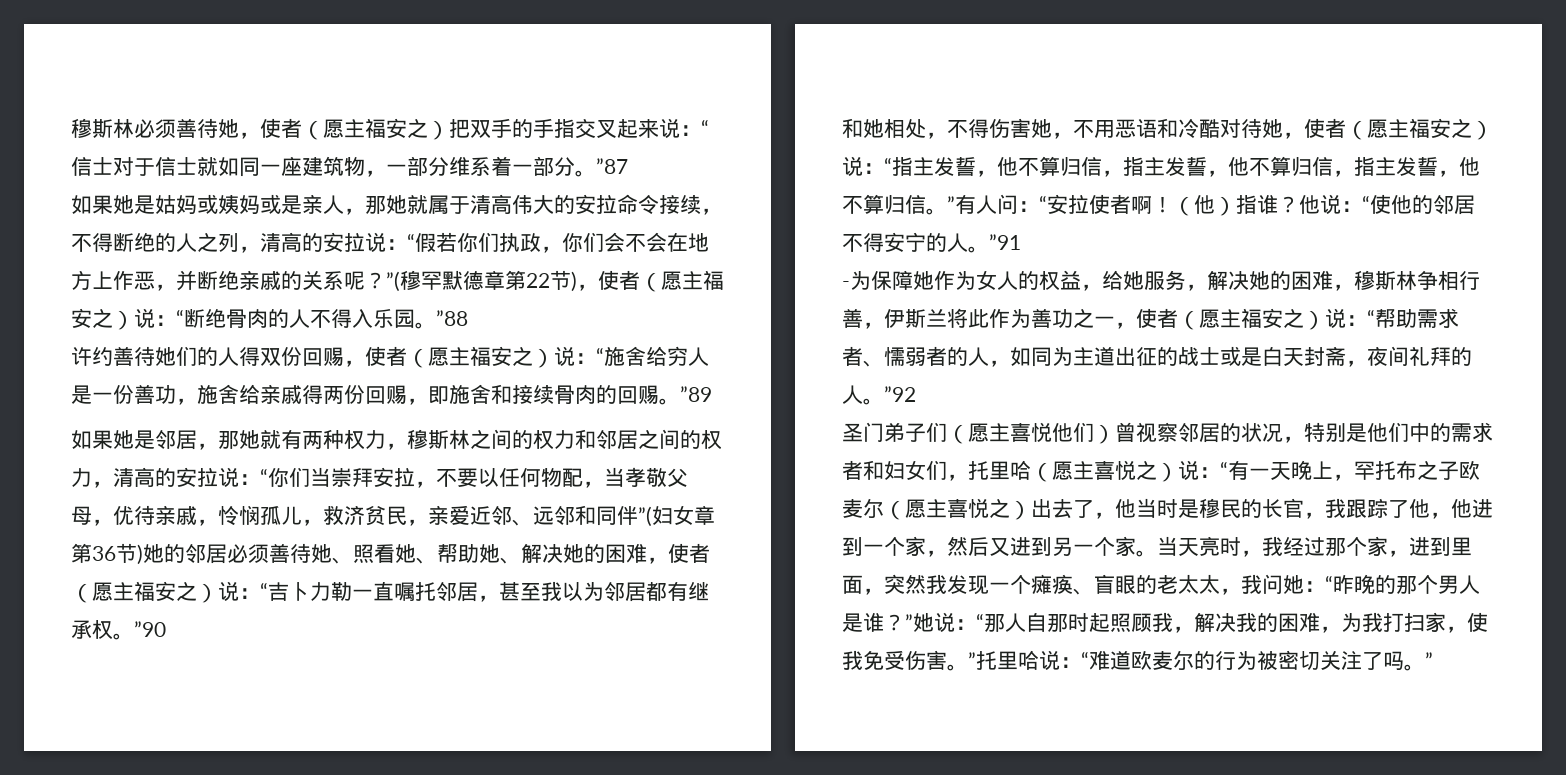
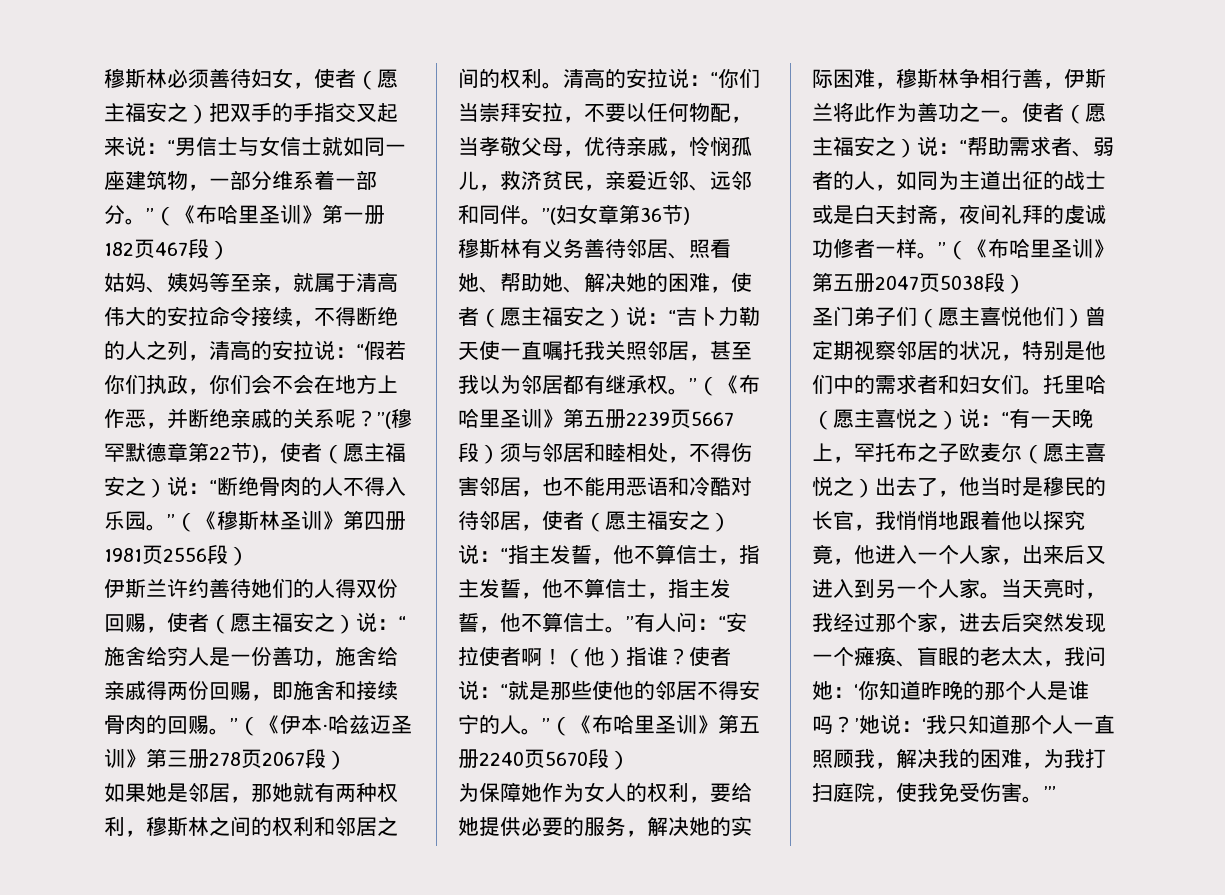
- 穆斯林必须善待她，使者（愿主福安之）把双手的手指交叉起来说：
+ 穆斯林必须善待妇女，使者（愿主福安之）把双手的手指交叉起来说：
- “信士对于信士就如同一座建筑物，一部分维系着一部分。”87
- 如果她是姑妈或姨妈或是亲人，那她就属于清高伟大的安拉命令接续，不得断绝的人之列，清高的安拉说：
+ “男信士与女信士就如同一座建筑物，一部分维系着一部分。”（《布哈里圣训》第一册182页467段）
+ 姑妈、姨妈等至亲，就属于清高伟大的安拉命令接续，不得断绝的人之列，清高的安拉说：
- “断绝骨肉的人不得入乐园。”88
- 许约善待她们的人得双份回赐，使者（愿主福安之）说：
+ “断绝骨肉的人不得入乐园。”（《穆斯林圣训》第四册1981页2556段）
+ 伊斯兰许约善待她们的人得双份回赐，使者（愿主福安之）说：
- “施舍给穷人是一份善功，施舍给亲戚得两份回赐，即施舍和接续骨肉的回赐。”89
+ “施舍给穷人是一份善功，施舍给亲戚得两份回赐，即施舍和接续骨肉的回赐。”（《伊本·哈兹迈圣训》第三册278页2067段）
- 如果她是邻居，那她就有两种权力，穆斯林之间的权力和邻居之间的权力，清高的安拉说：
+ 如果她是邻居，那她就有两种权利，穆斯林之间的权利和邻居之间的权利。清高的安拉说：
- “你们当崇拜安拉，不要以任何物配，当孝敬父母，优待亲戚，怜悯孤儿，救济贫民，亲爱近邻、远邻和同伴”(妇女章第36节)她的邻居必须善待她、照看她、帮助她、解决她的困难，使者（愿主福安之）说：
+ “你们当崇拜安拉，不要以任何物配，当孝敬父母，优待亲戚，怜悯孤儿，救济贫民，亲爱近邻、远邻和同伴。”(妇女章第36节)
+ 穆斯林有义务善待邻居、照看她、帮助她、解决她的困难，使者（愿主福安之）说：
- “吉卜力勒一直嘱托邻居，甚至我以为邻居都有继承权。”90
- 和她相处，不得伤害她，不用恶语和冷酷对待她，使者（愿主福安之）说：
+ “吉卜力勒天使一直嘱托我关照邻居，甚至我以为邻居都有继承权。”（《布哈里圣训》第五册2239页5667段）须与邻居和睦相处，不得伤害邻居，也不能用恶语和冷酷对待邻居，使者（愿主福安之）说：
- “指主发誓，他不算归信，指主发誓，他不算归信，指主发誓，他不算归信。”有人问：
+ “指主发誓，他不算信士，指主发誓，他不算信士，指主发誓，他不算信士。”有人问：
- 他说：“使他的邻居不得安宁的人。”91
- -为保障她作为女人的权益，给她服务，解决她的困难，穆斯林争相行善，伊斯兰将此作为善功之一，使者（愿主福安之）说：“帮助需求者、懦弱者的人，如同为主道出征的战士或是白天封斋，夜间礼拜的人。”92
+ 使者说：“就是那些使他的邻居不得安宁的人。”（《布哈里圣训》第五册2240页5670段）
+ 为保障她作为女人的权利，要给她提供必要的服务，解决她的实际困难，穆斯林争相行善，伊斯兰将此作为善功之一。使者（愿主福安之）说：“帮助需求者、弱者的人，如同为主道出征的战士或是白天封斋，夜间礼拜的虔诚功修者一样。”（《布哈里圣训》第五册2047页5038段）
- 圣门弟子们（愿主喜悦他们）曾视察邻居的状况，特别是他们中的需求者和妇女们，托里哈（愿主喜悦之）说：“有一天晚上，罕托布之子欧麦尔（愿主喜悦之）出去了，他当时是穆民的长官，我跟踪了他，他进到一个家，然后又进到另一个家。
+ 圣门弟子们（愿主喜悦他们）曾定期视察邻居的状况，特别是他们中的需求者和妇女们。托里哈（愿主喜悦之）说：“有一天晚上，罕托布之子欧麦尔（愿主喜悦之）出去了，他当时是穆民的长官，我悄悄地跟着他以探究竟，他进入一个人家，出来后又进入到另一个人家。
- 当天亮时，我经过那个家，进到里面，突然我发现一个瘫痪、盲眼的老太太，我问她：“昨晚的那个男人是谁？”她说：“那人自那时起照顾我，解决我的困难，为我打扫家，使我免受伤害。”托里哈说：“难道欧麦尔的行为被密切关注了吗。”
+ 当天亮时，我经过那个家，进去后突然发现一个瘫痪、盲眼的老太太，我问她：‘你知道昨晚的那个人是谁吗？’她说：‘我只知道那个人一直照顾我，解决我的困难，为我打扫庭院，使我免受伤害。’”

